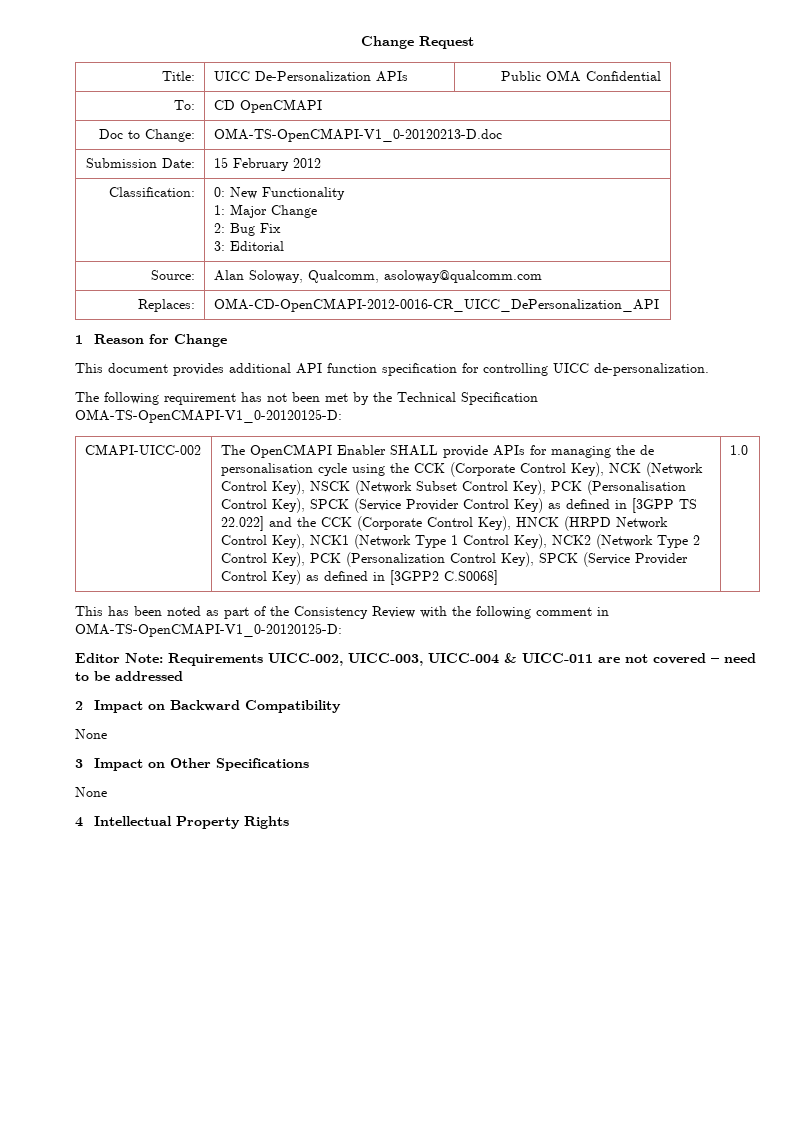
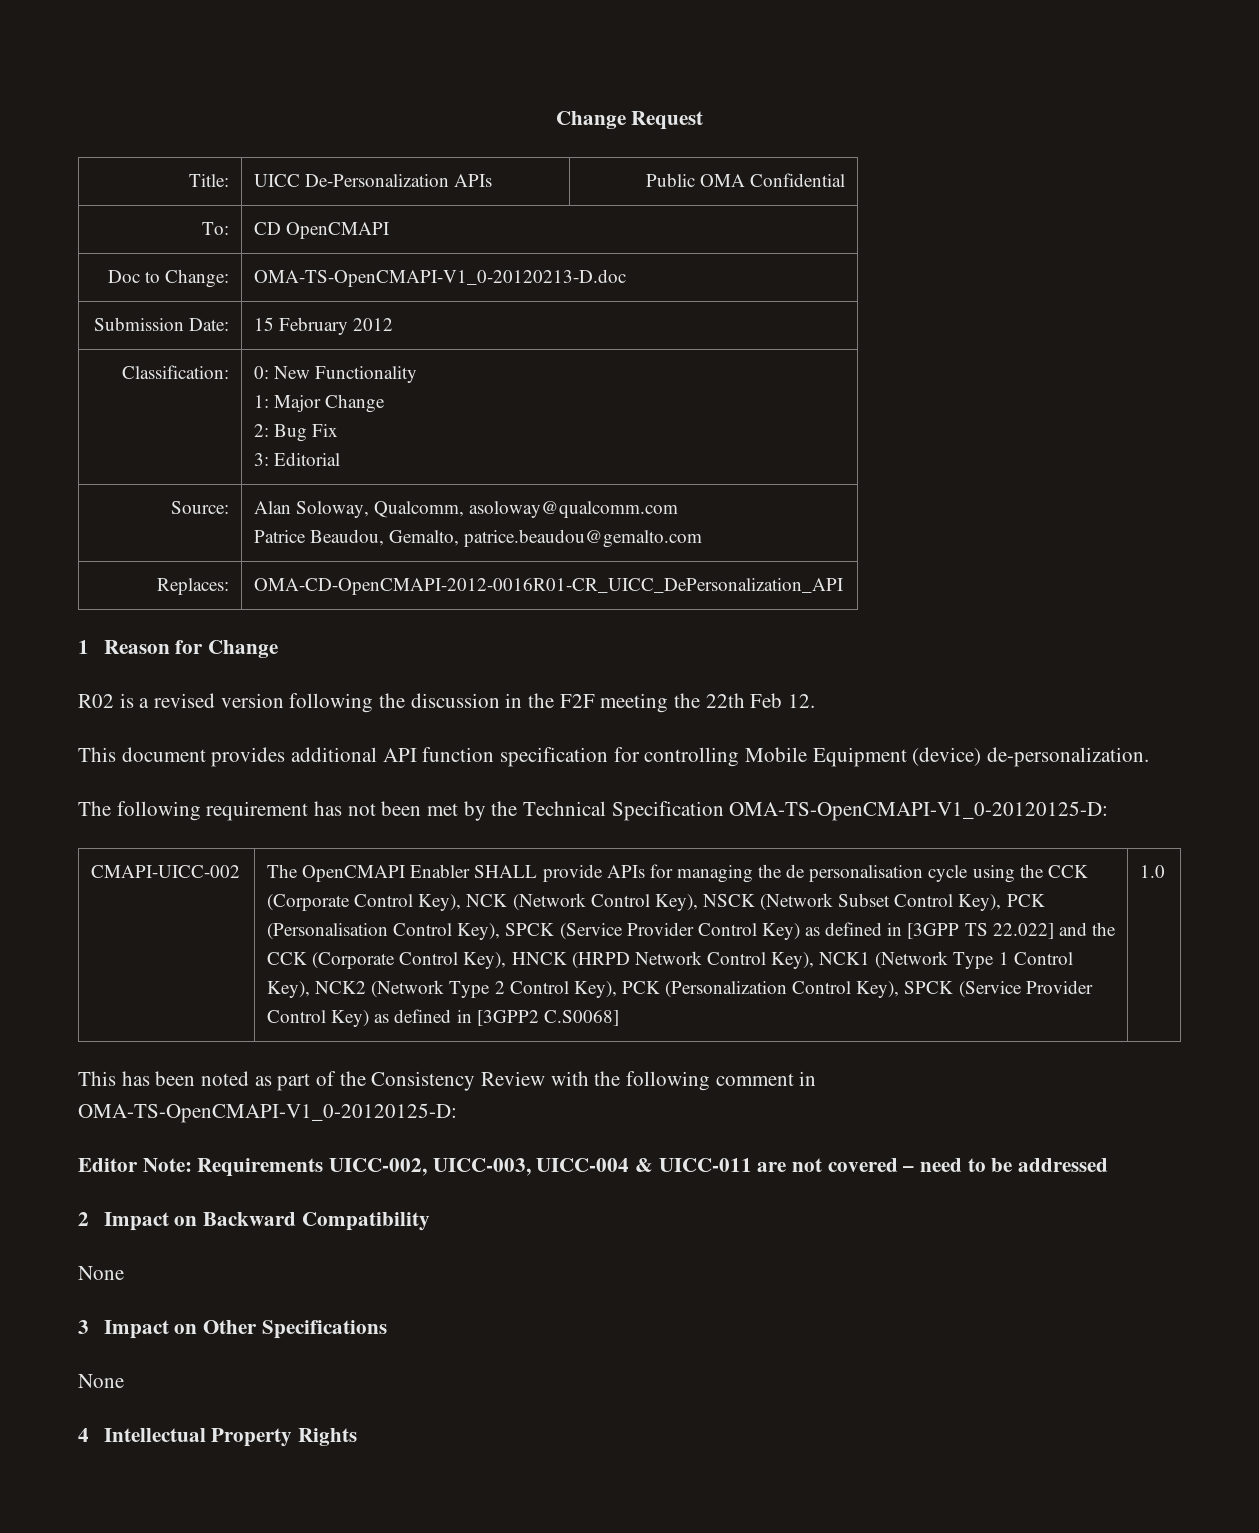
  Source: | Alan Soloway, Qualcomm, asoloway@qualcomm.com
+ Patrice Beaudou, Gemalto, patrice.beaudou@gemalto.com
- Replaces: | OMA-CD-OpenCMAPI-2012-0016-CR_UICC_DePersonalization_API
+ Replaces: | OMA-CD-OpenCMAPI-2012-0016R01-CR_UICC_DePersonalization_API
+ R02 is a revised version following the discussion in the F2F meeting the 22th Feb 12.
- This document provides additional API function specification for controlling UICC de-personalization.
+ This document provides additional API function specification for controlling Mobile Equipment (device) de-personalization.

